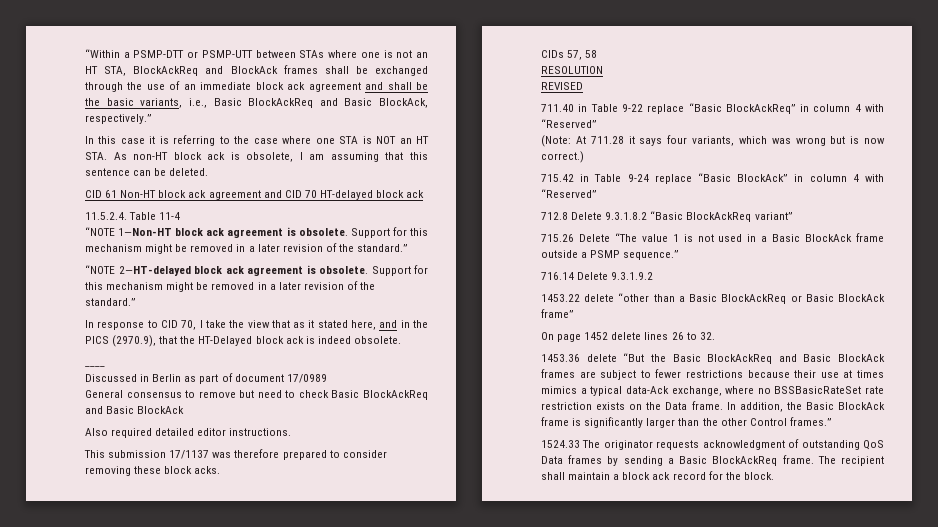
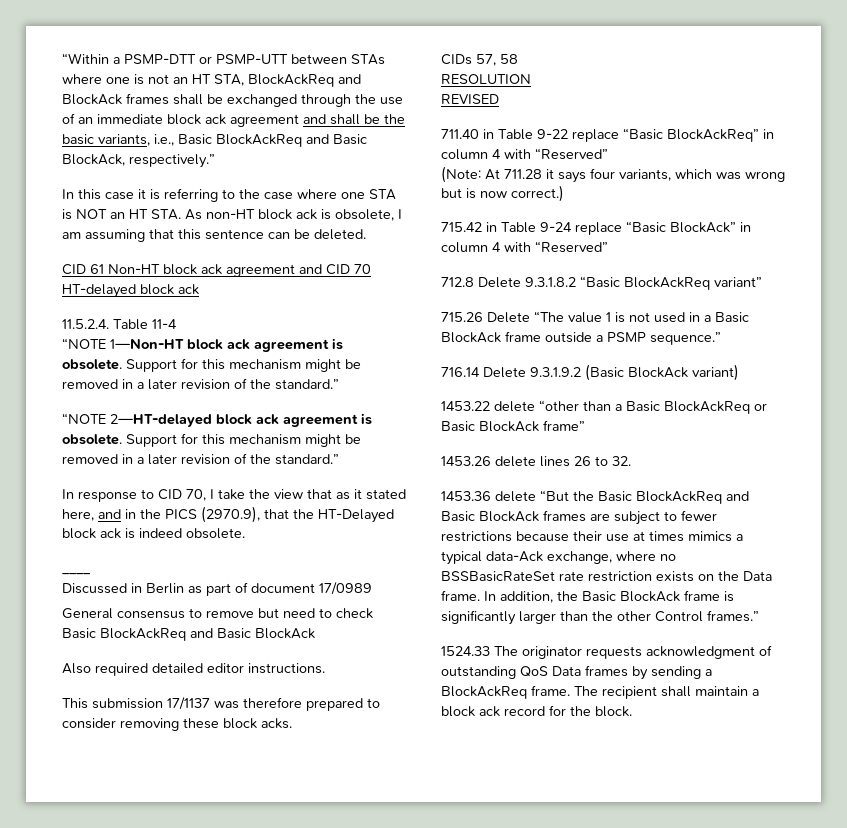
- 716.14 Delete 9.3.1.9.2
+ 716.14 Delete 9.3.1.9.2 (Basic BlockAck variant)
- On page 1452 delete lines 26 to 32.
+ 1453.26 delete lines 26 to 32.
- 1524.33 The originator requests acknowledgment of outstanding QoS Data frames by sending a Basic BlockAckReq frame.
+ 1524.33 The originator requests acknowledgment of outstanding QoS Data frames by sending a BlockAckReq frame.

